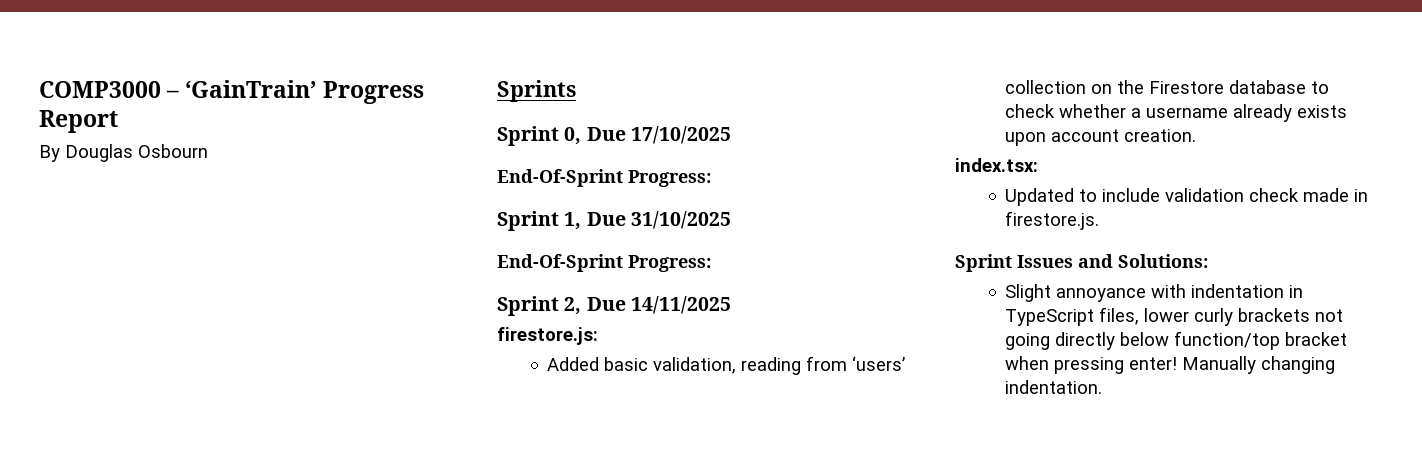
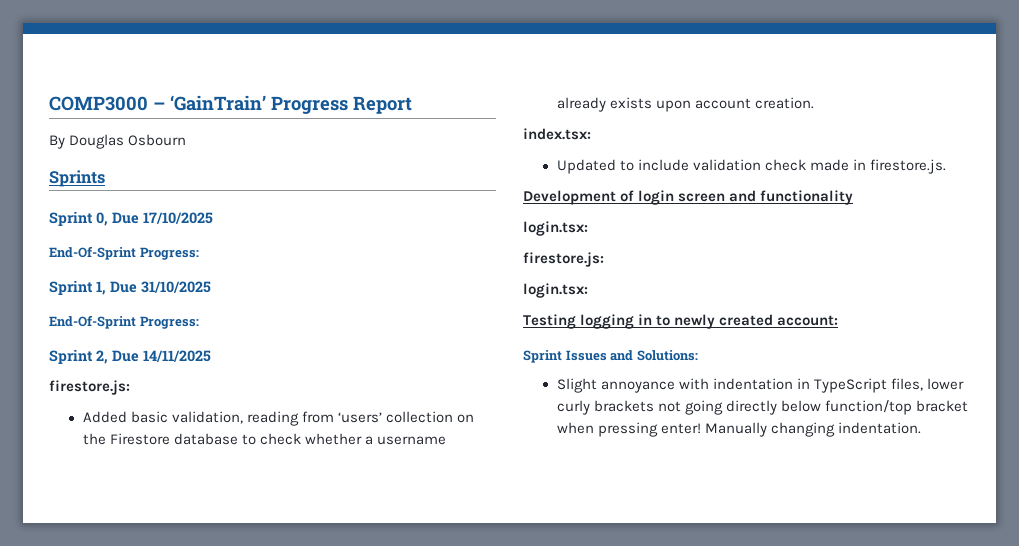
+ Development of login screen and functionality
+ login.tsx:
+ firestore.js:
+ login.tsx:
+ Testing logging in to newly created account:

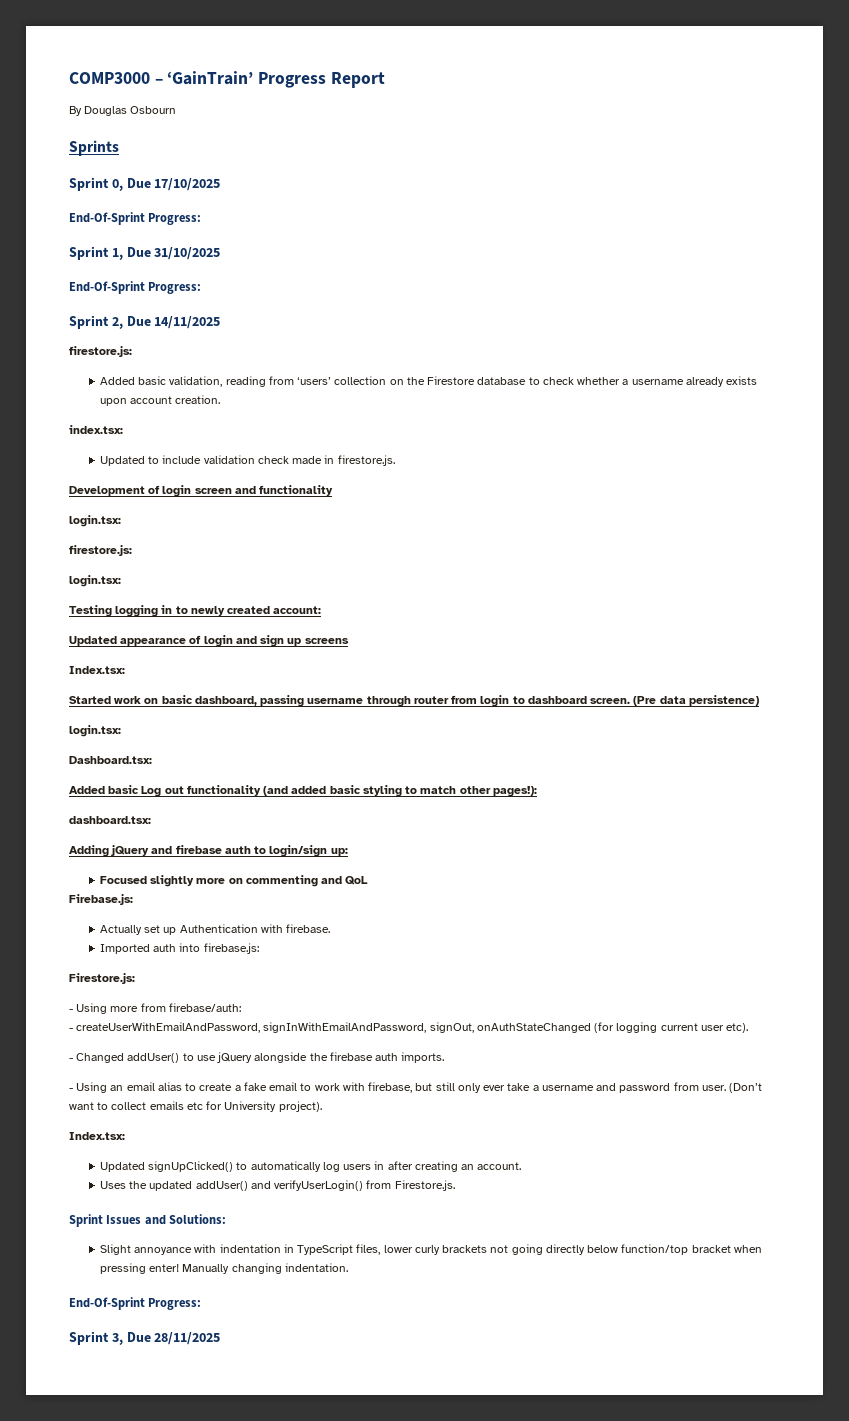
+ Updated appearance of login and sign up screens
+ Index.tsx:
+ Started work on basic dashboard, passing username through router from login to dashboard screen. (Pre data persistence)
+ login.tsx:
+ Dashboard.tsx:
+ Added basic Log out functionality (and added basic styling to match other pages!):
+ dashboard.tsx:
+ Adding jQuery and firebase auth to login/sign up:
+ Focused slightly more on commenting and QoL
+ Firebase.js:
+ Actually set up Authentication with firebase.
+ Imported auth into firebase.js:
+ Firestore.js:
+ - Using more from firebase/auth:
+ - createUserWithEmailAndPassword, signInWithEmailAndPassword, signOut, onAuthStateChanged (for logging current user etc).
+ - Changed addUser() to use jQuery alongside the firebase auth imports.
+ - Using an email alias to create a fake email to work with firebase, but still only ever take a username and password from user. (Don’t want to collect emails etc for University project).
+ Index.tsx:
+ Updated signUpClicked() to automatically log users in after creating an account.
+ Uses the updated addUser() and verifyUserLogin() from Firestore.js.
  Manually changing indentation.
+ End-Of-Sprint Progress:
+ Sprint 3, Due 28/11/2025

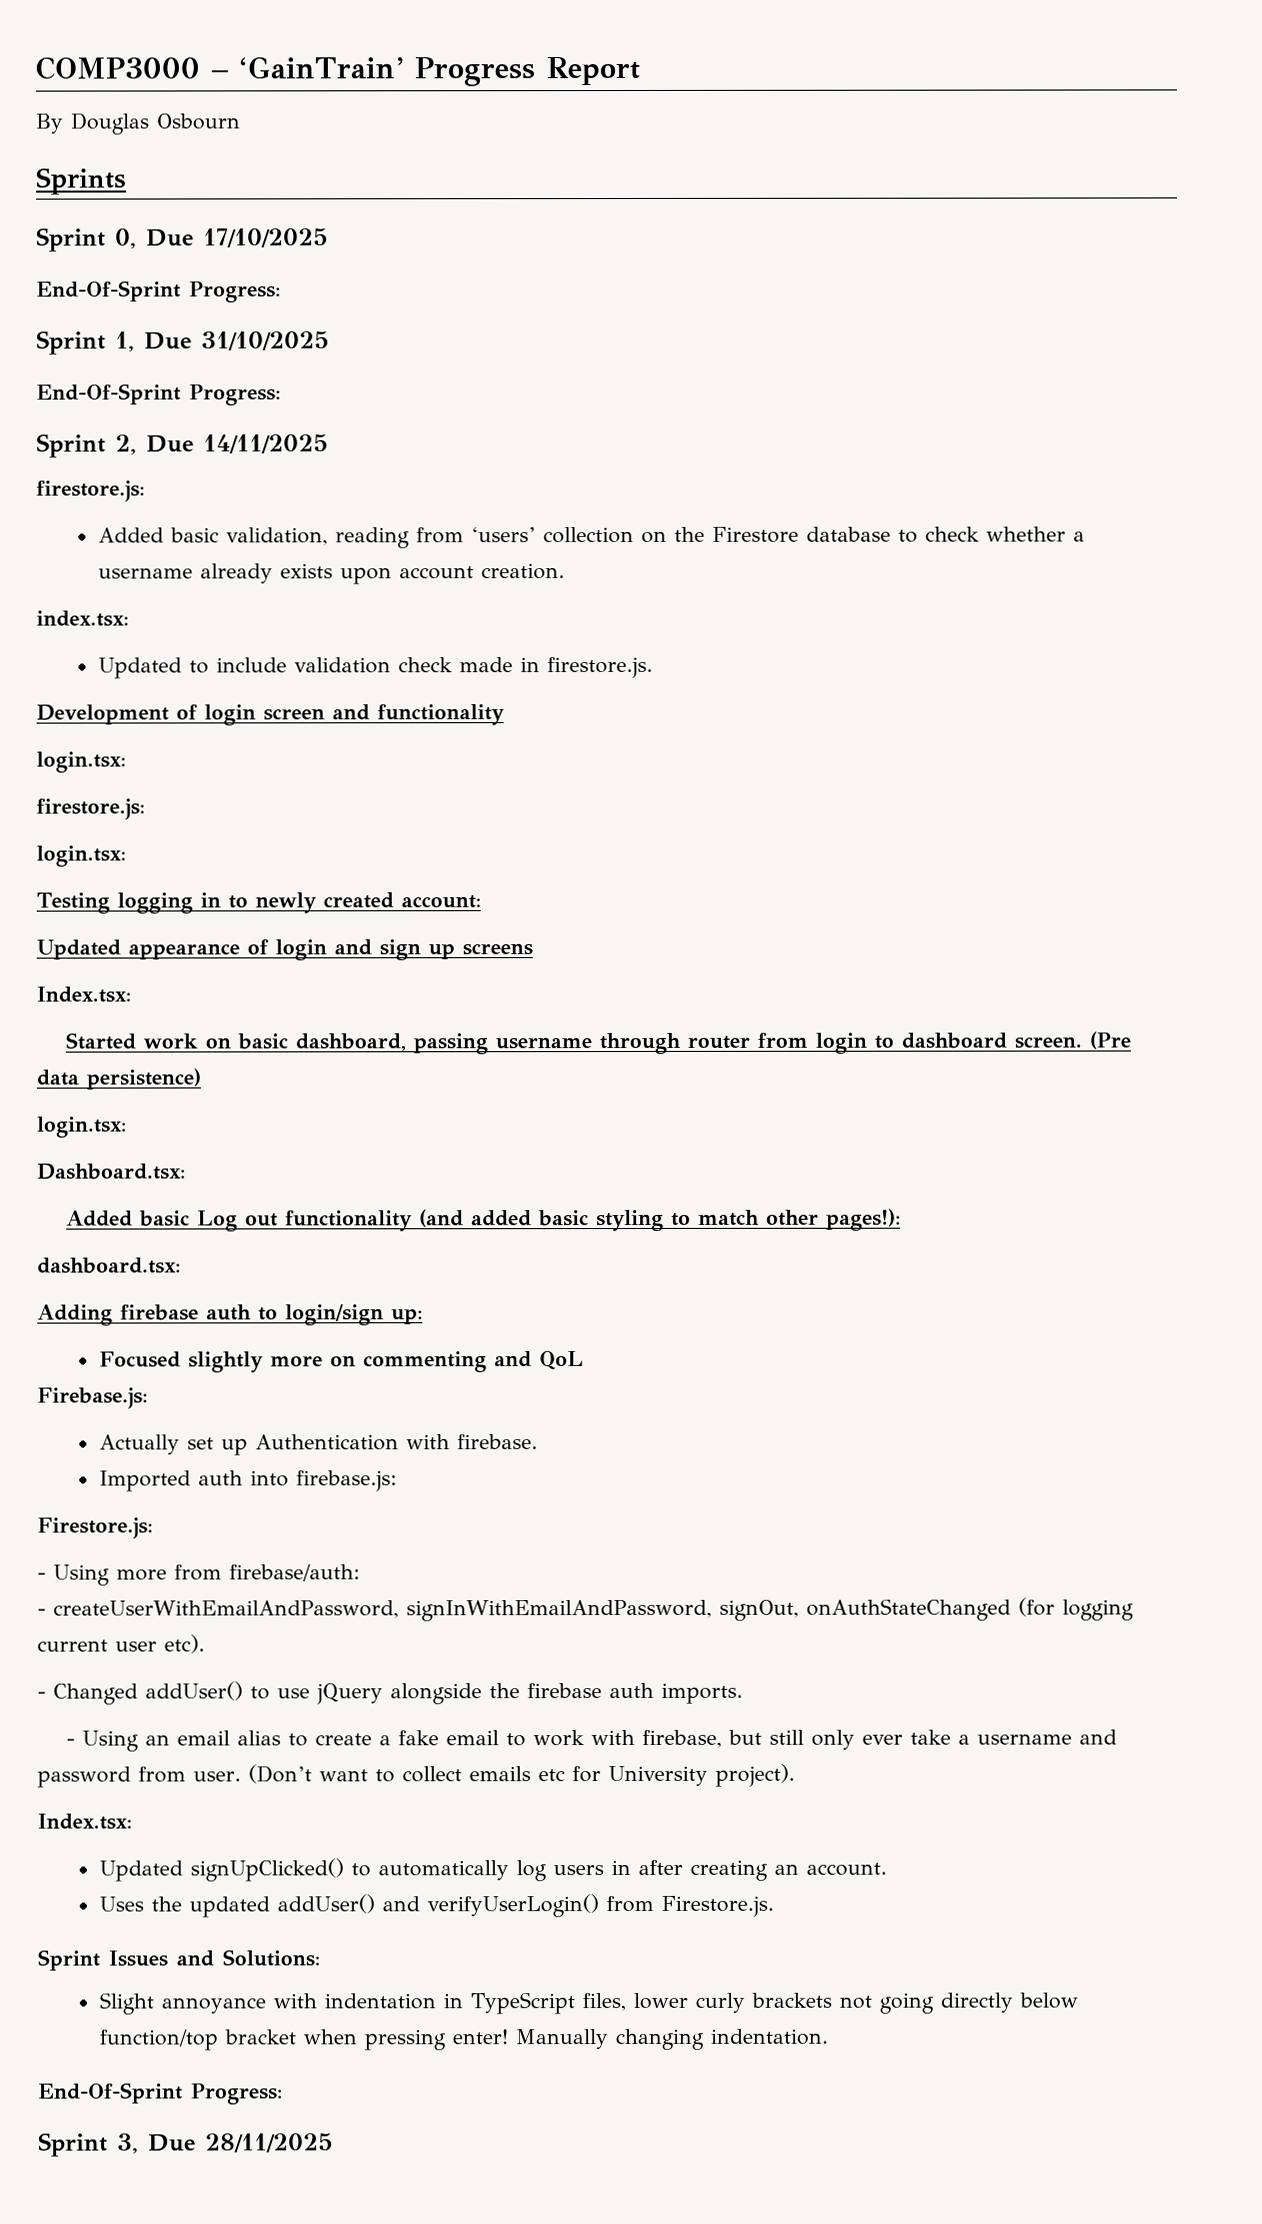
- Adding jQuery and firebase auth to login/sign up:
+ Adding firebase auth to login/sign up:

